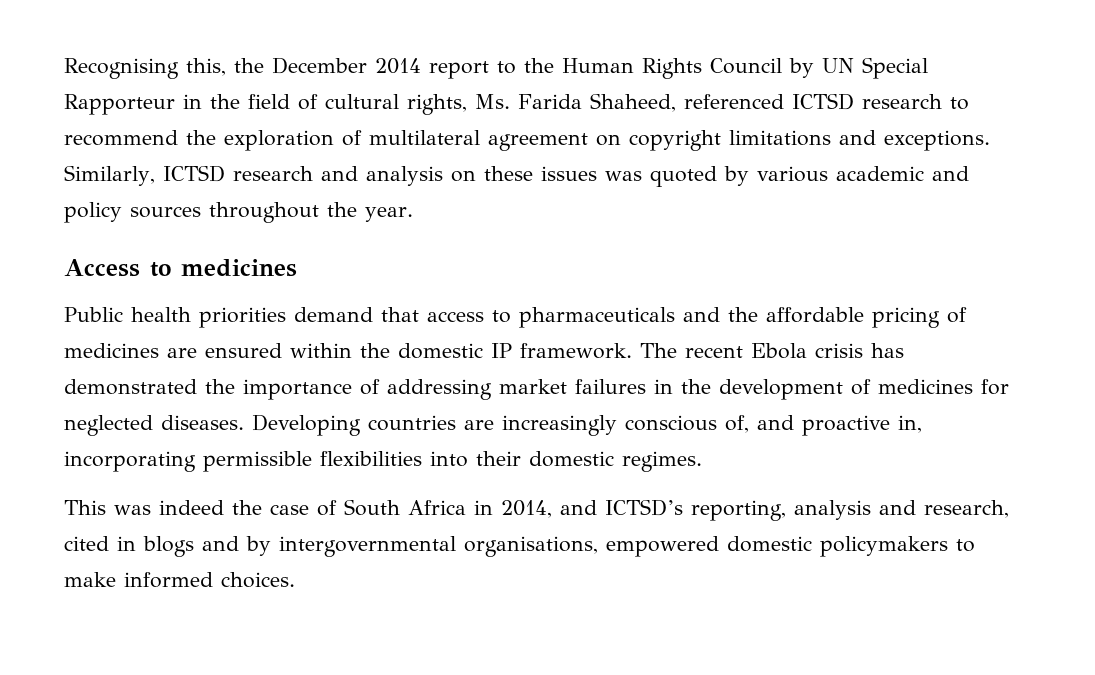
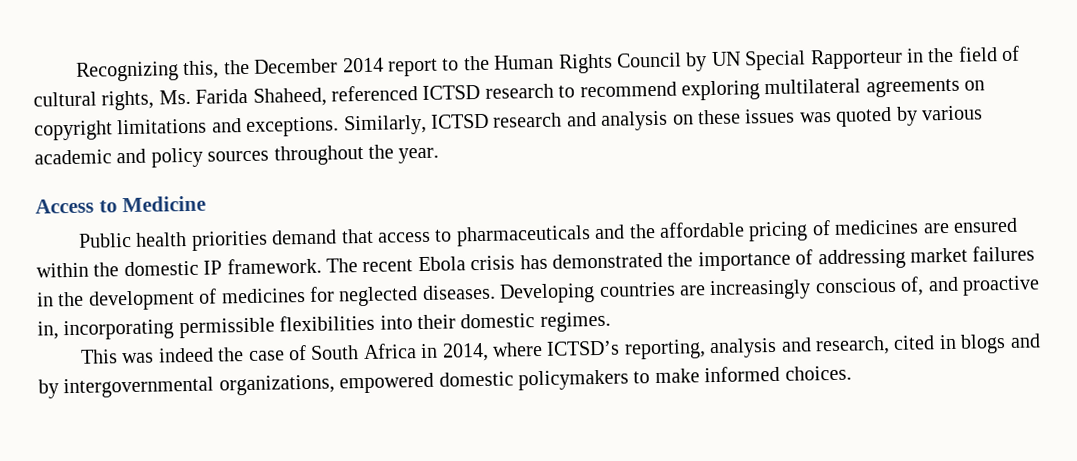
- Recognising this, the December 2014 report to the Human Rights Council by UN Special Rapporteur in the field of cultural rights, Ms. Farida Shaheed, referenced ICTSD research to recommend the exploration of multilateral agreement on copyright limitations and exceptions.
+ Recognizing this, the December 2014 report to the Human Rights Council by UN Special Rapporteur in the field of cultural rights, Ms. Farida Shaheed, referenced ICTSD research to recommend exploring multilateral agreements on copyright limitations and exceptions.
- Access to medicines
+ Access to Medicine
- This was indeed the case of South Africa in 2014, and ICTSD’s reporting, analysis and research, cited in blogs and by intergovernmental organisations, empowered domestic policymakers to make informed choices.
+ This was indeed the case of South Africa in 2014, where ICTSD’s reporting, analysis and research, cited in blogs and by intergovernmental organizations, empowered domestic policymakers to make informed choices.

